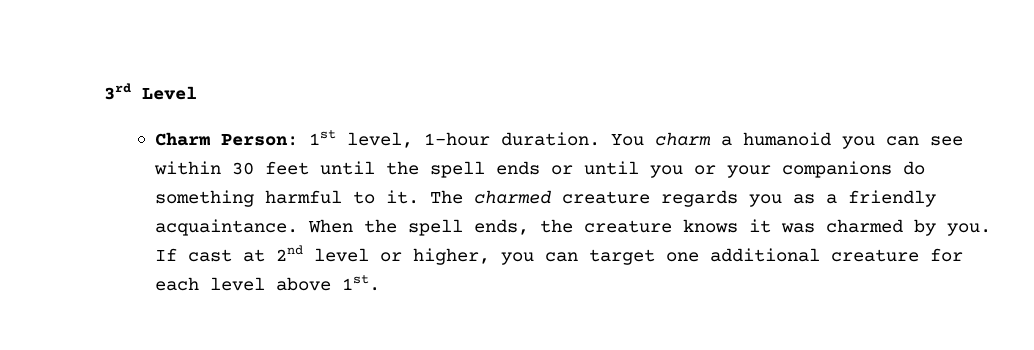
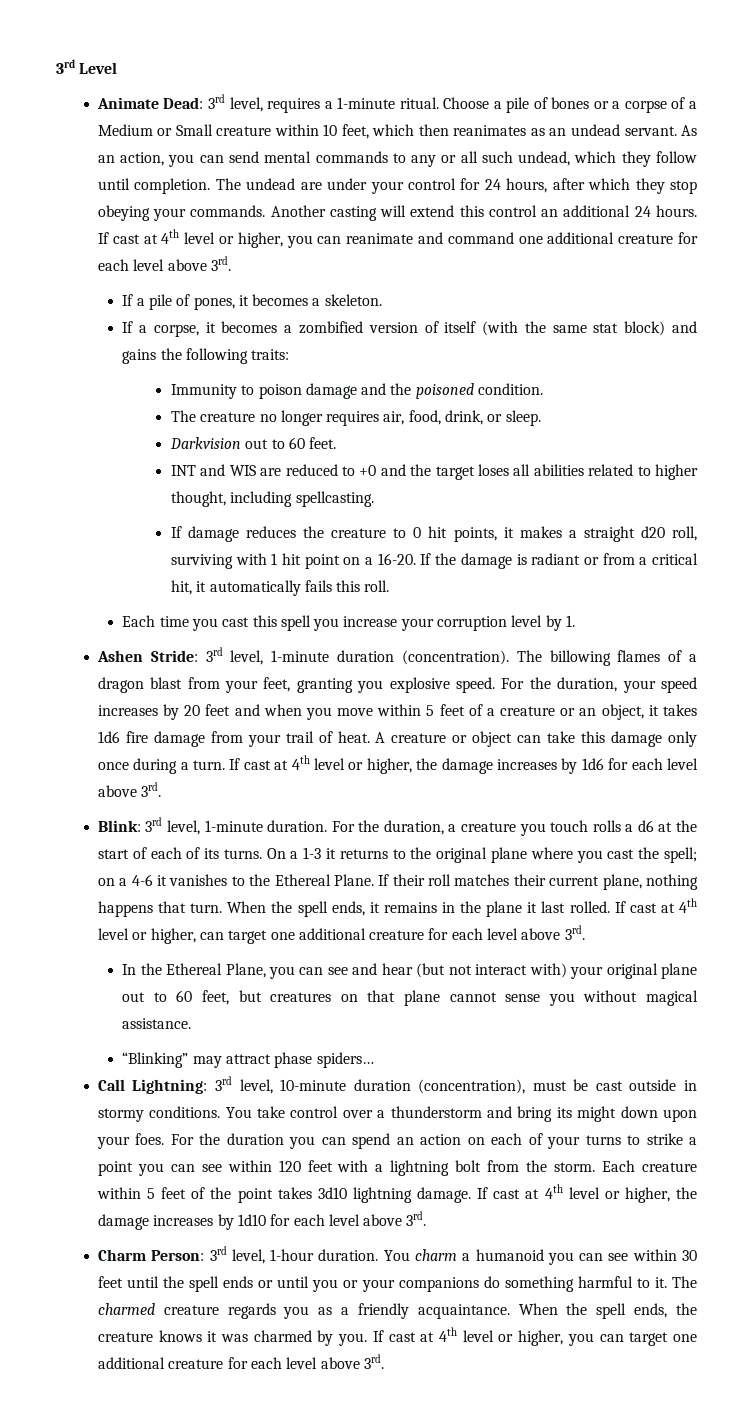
+ Animate Dead: 3rd level, requires a 1-minute ritual. Choose a pile of bones or a corpse of a Medium or Small creature within 10 feet, which then reanimates as an undead servant. As an action, you can send mental commands to any or all such undead, which they follow until completion. The undead are under your control for 24 hours, after which they stop obeying your commands. Another casting will extend this control an additional 24 hours. If cast at 4th level or higher, you can reanimate and command one additional creature for each level above 3rd.
+ If a pile of pones, it becomes a skeleton.
+ If a corpse, it becomes a zombified version of itself (with the same stat block) and gains the following traits:
+ Immunity to poison damage and the poisoned condition.
+ The creature no longer requires air, food, drink, or sleep.
+ Darkvision out to 60 feet.
+ INT and WIS are reduced to +0 and the target loses all abilities related to higher thought, including spellcasting.
+ If damage reduces the creature to 0 hit points, it makes a straight d20 roll, surviving with 1 hit point on a 16-20. If the damage is radiant or from a critical hit, it automatically fails this roll.
+ Each time you cast this spell you increase your corruption level by 1.
+ Ashen Stride: 3rd level, 1-minute duration (concentration). The billowing flames of a dragon blast from your feet, granting you explosive speed. For the duration, your speed increases by 20 feet and when you move within 5 feet of a creature or an object, it takes 1d6 fire damage from your trail of heat. A creature or object can take this damage only once during a turn. If cast at 4th level or higher, the damage increases by 1d6 for each level above 3rd.
+ Blink: 3rd level, 1-minute duration. For the duration, a creature you touch rolls a d6 at the start of each of its turns. On a 1-3 it returns to the original plane where you cast the spell; on a 4-6 it vanishes to the Ethereal Plane. If their roll matches their current plane, nothing happens that turn. When the spell ends, it remains in the plane it last rolled. If cast at 4th level or higher, can target one additional creature for each level above 3rd.
+ In the Ethereal Plane, you can see and hear (but not interact with) your original plane out to 60 feet, but creatures on that plane cannot sense you without magical assistance.
+ “Blinking” may attract phase spiders…
+ Call Lightning: 3rd level, 10-minute duration (concentration), must be cast outside in stormy conditions. You take control over a thunderstorm and bring its might down upon your foes. For the duration you can spend an action on each of your turns to strike a point you can see within 120 feet with a lightning bolt from the storm. Each creature within 5 feet of the point takes 3d10 lightning damage. If cast at 4th level or higher, the damage increases by 1d10 for each level above 3rd.
- Charm Person: 1st level, 1-hour duration.
+ Charm Person: 3rd level, 1-hour duration.
- If cast at 2nd level or higher, you can target one additional creature for each level above 1st.
+ If cast at 4th level or higher, you can target one additional creature for each level above 3rd.

